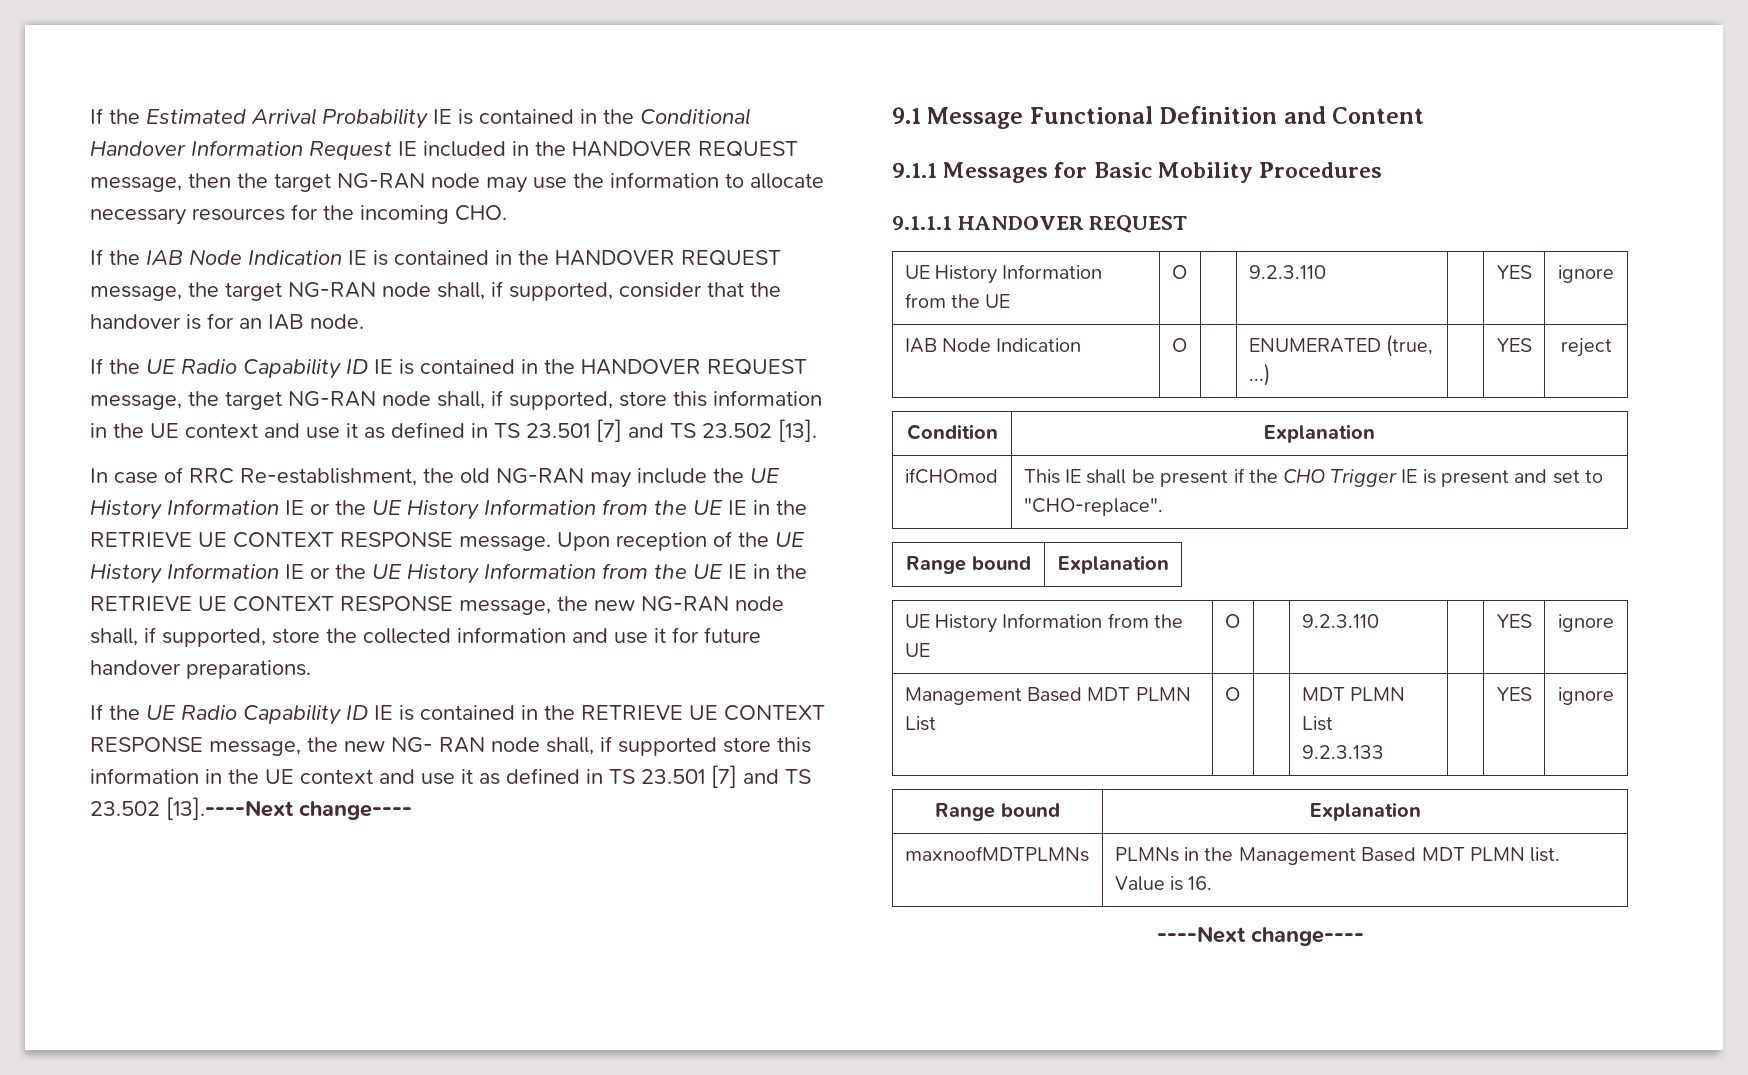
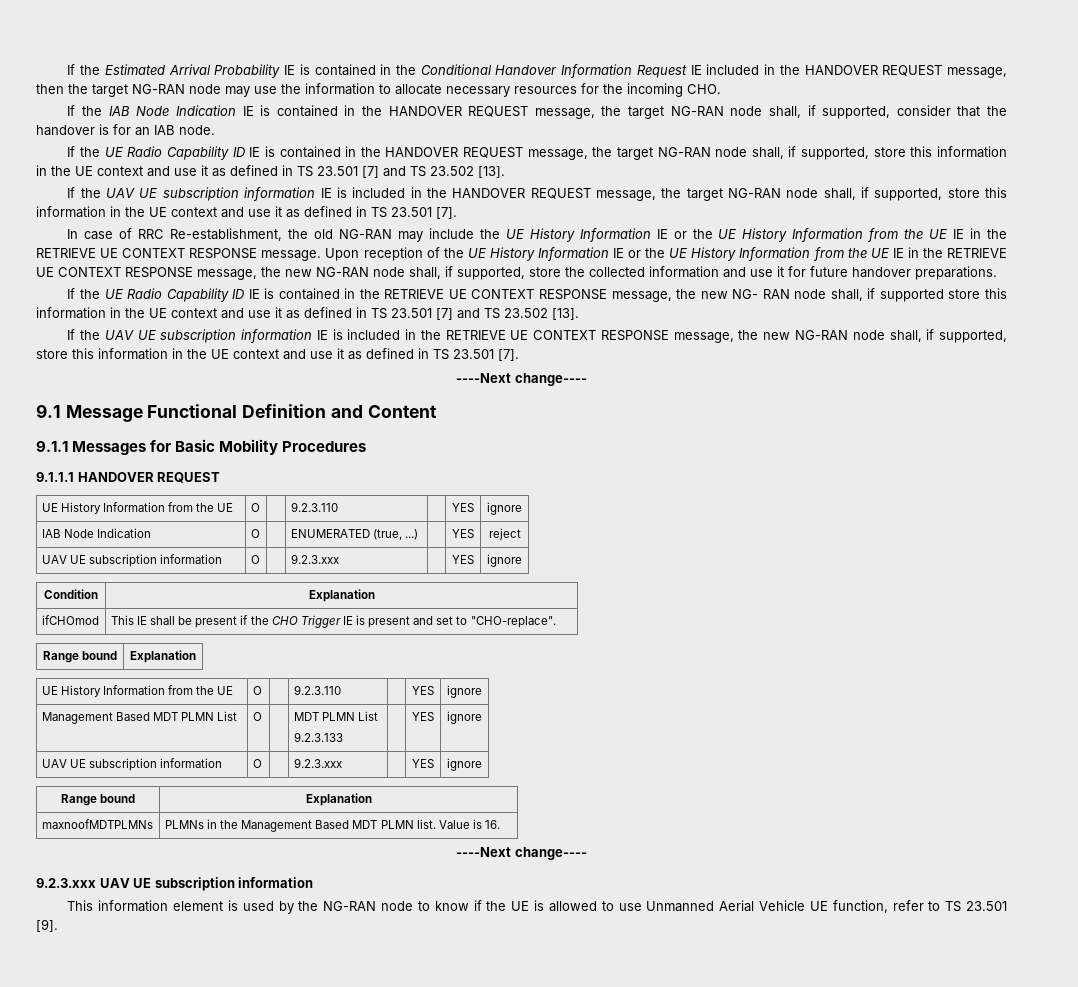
+ If the UAV UE subscription information IE is included in the HANDOVER REQUEST message, the target NG-RAN node shall, if supported, store this information in the UE context and use it as defined in TS 23.501 [7].
- If the UE Radio Capability ID IE is contained in the RETRIEVE UE CONTEXT RESPONSE message, the new NG- RAN node shall, if supported store this information in the UE context and use it as defined in TS 23.501 [7] and TS 23.502 [13].----Next change----
+ If the UE Radio Capability ID IE is contained in the RETRIEVE UE CONTEXT RESPONSE message, the new NG- RAN node shall, if supported store this information in the UE context and use it as defined in TS 23.501 [7] and TS 23.502 [13].
+ If the UAV UE subscription information IE is included in the RETRIEVE UE CONTEXT RESPONSE message, the new NG-RAN node shall, if supported, store this information in the UE context and use it as defined in TS 23.501 [7].
+ ----Next change----
  IAB Node Indication | O | | ENUMERATED (true, ...) | | YES | reject
+ UAV UE subscription information | O | | 9.2.3.xxx | | YES | ignore
  Management Based MDT PLMN List | O | | MDT PLMN List
  9.2.3.133 | | YES | ignore
+ UAV UE subscription information | O | | 9.2.3.xxx | | YES | ignore
+ 9.2.3.xxx UAV UE subscription information
+ This information element is used by the NG-RAN node to know if the UE is allowed to use Unmanned Aerial Vehicle UE function, refer to TS 23.501 [9].

